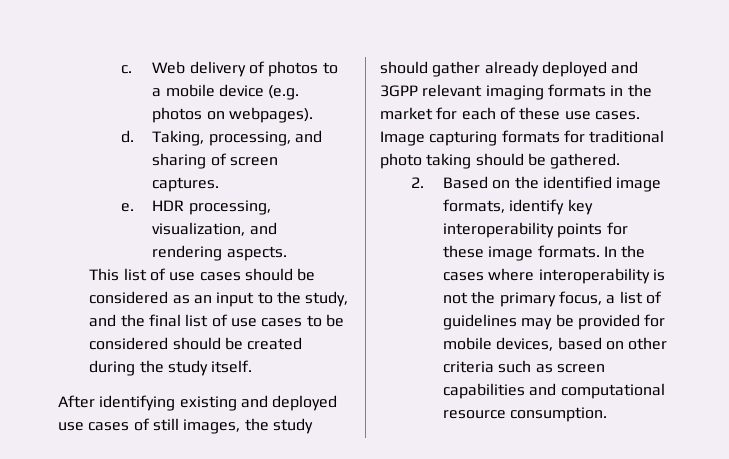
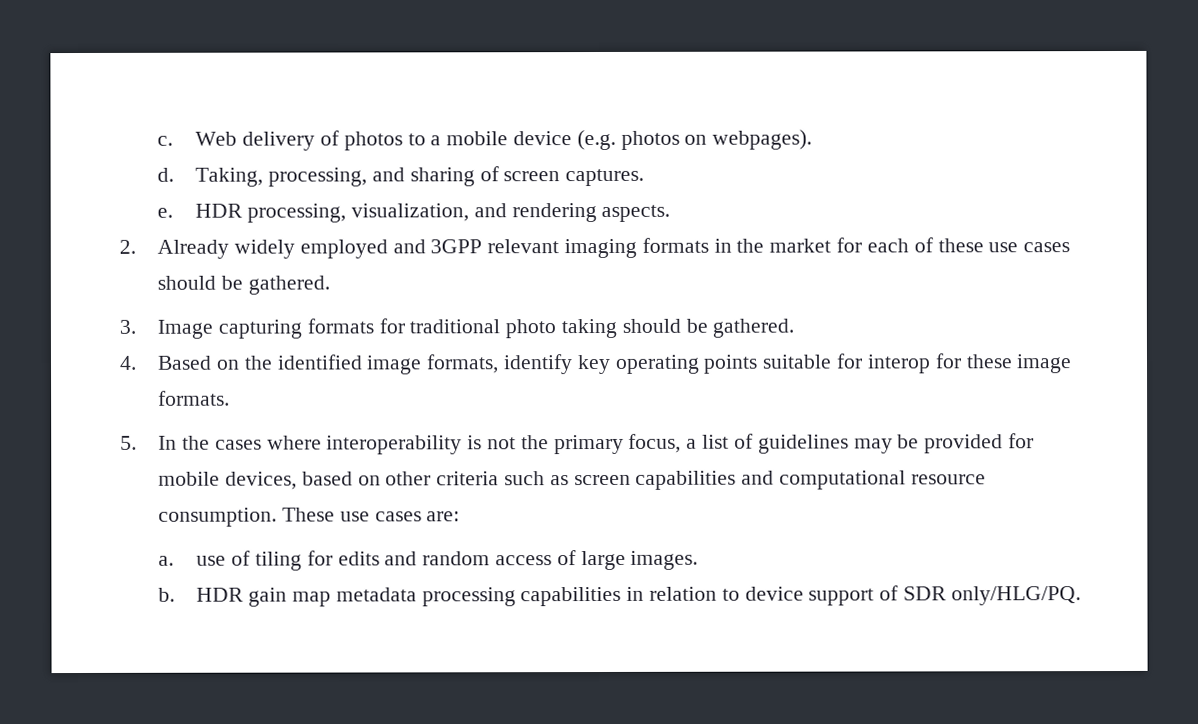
- This list of use cases should be considered as an input to the study, and the final list of use cases to be considered should be created during the study itself.
- After identifying existing and deployed use cases of still images, the study should gather already deployed and 3GPP relevant imaging formats in the market for each of these use cases. Image capturing formats for traditional photo taking should be gathered.
+ 2. Already widely employed and 3GPP relevant imaging formats in the market for each of these use cases should be gathered.
+ 3. Image capturing formats for traditional photo taking should be gathered.
- 2. Based on the identified image formats, identify key interoperability points for these image formats. In the cases where interoperability is not the primary focus, a list of guidelines may be provided for mobile devices, based on other criteria such as screen capabilities and computational resource consumption.
+ 4. Based on the identified image formats, identify key operating points suitable for interop for these image formats.
+ 5. In the cases where interoperability is not the primary focus, a list of guidelines may be provided for mobile devices, based on other criteria such as screen capabilities and computational resource consumption.
+ These use cases are:
+ a. use of tiling for edits and random access of large images.
+ b. HDR gain map metadata processing capabilities in relation to device support of SDR only/HLG/PQ.

